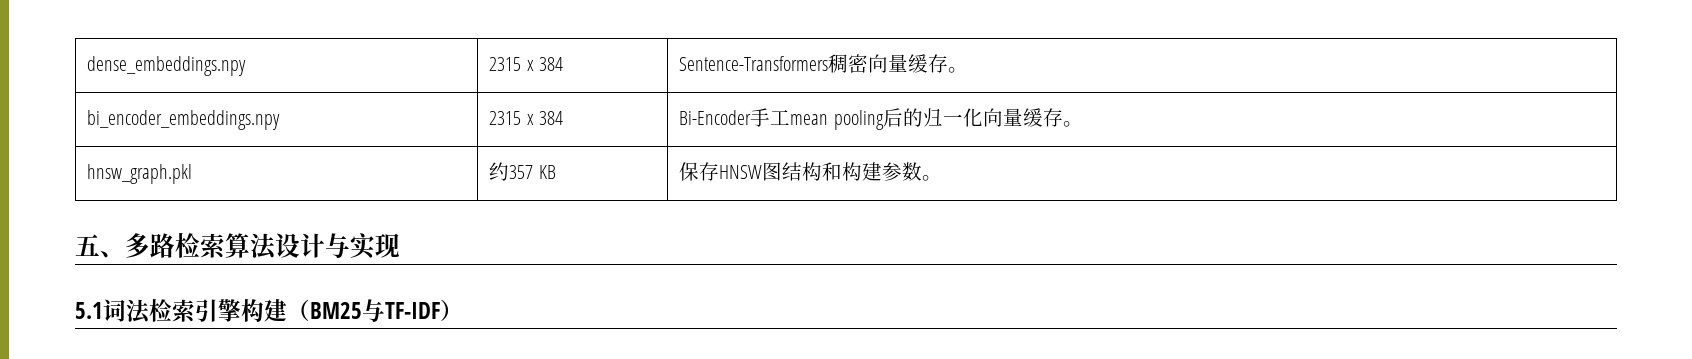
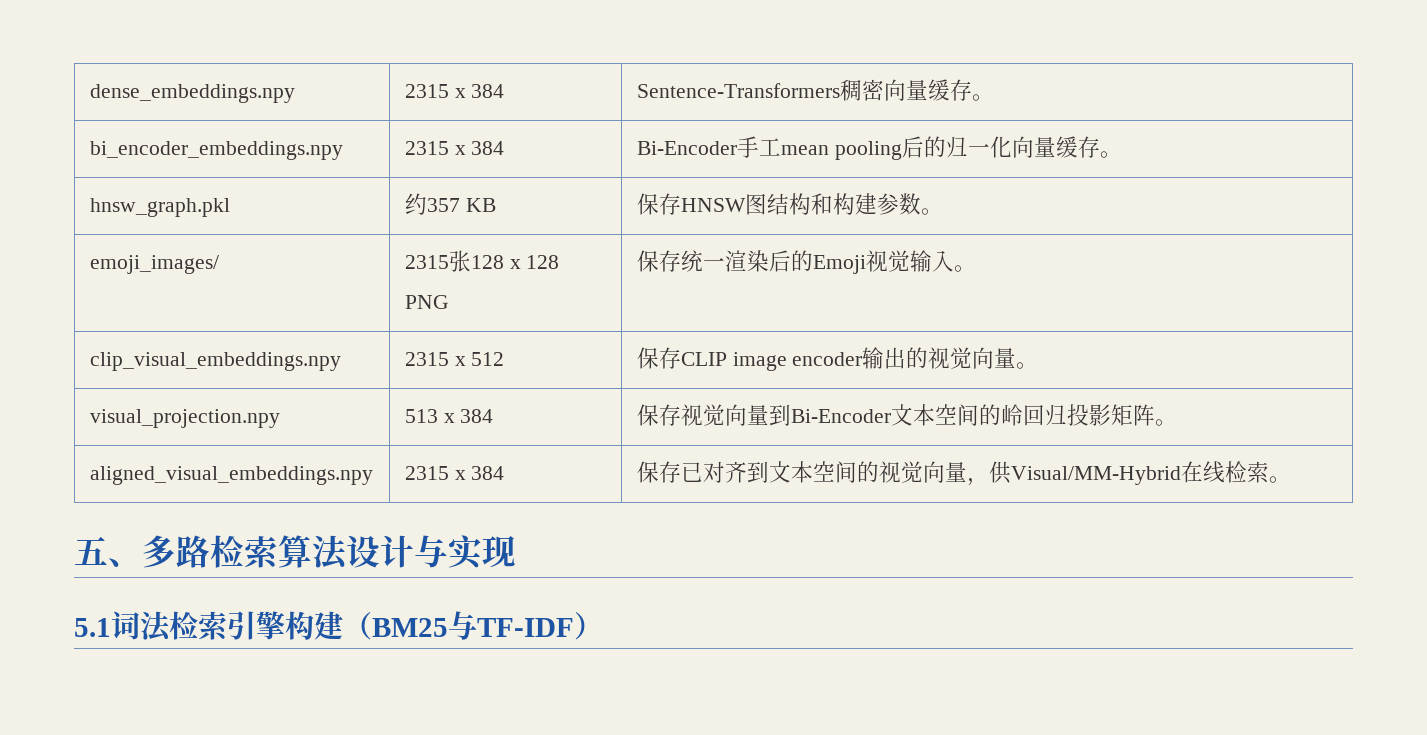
+ emoji_images/ | 2315张128 x 128 PNG | 保存统一渲染后的Emoji视觉输入。
+ clip_visual_embeddings.npy | 2315 x 512 | 保存CLIP image encoder输出的视觉向量。
+ visual_projection.npy | 513 x 384 | 保存视觉向量到Bi-Encoder文本空间的岭回归投影矩阵。
+ aligned_visual_embeddings.npy | 2315 x 384 | 保存已对齐到文本空间的视觉向量，供Visual/MM-Hybrid在线检索。

